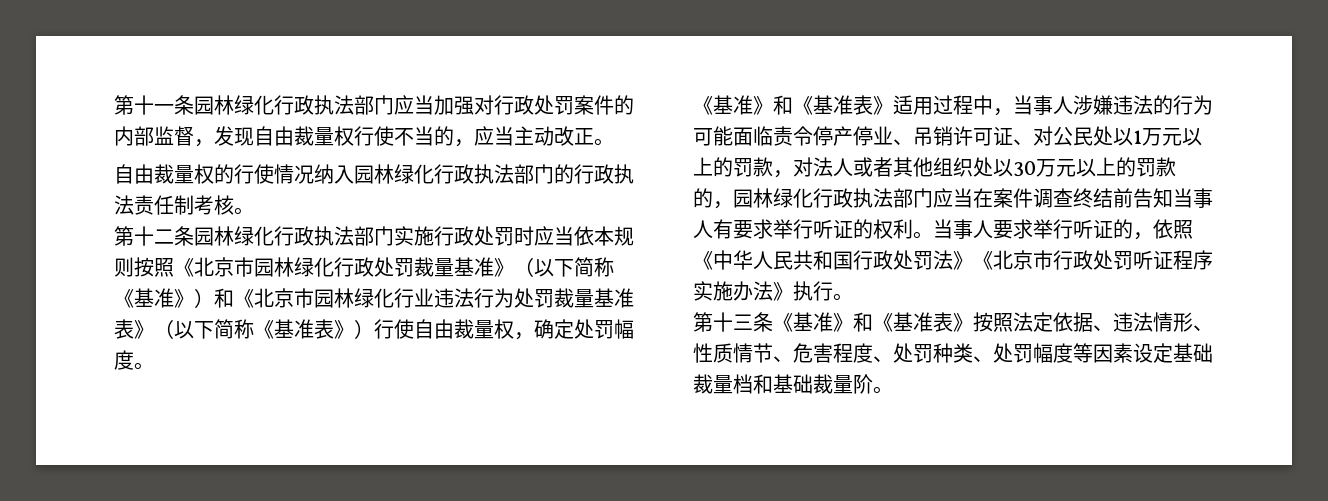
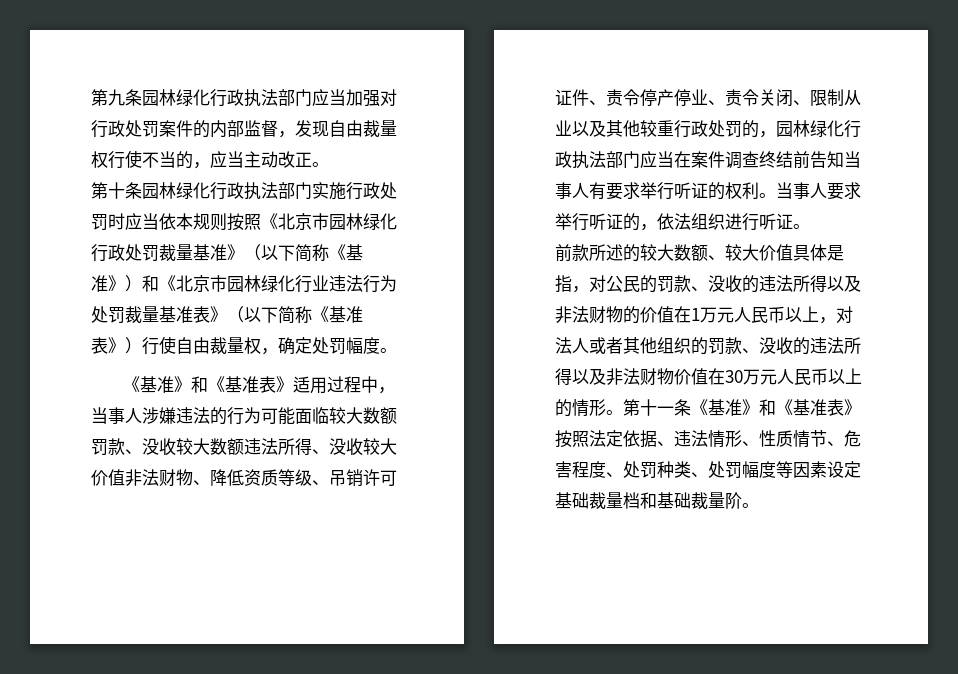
- 第十一条园林绿化行政执法部门应当加强对行政处罚案件的内部监督，发现自由裁量权行使不当的，应当主动改正。
+ 第九条园林绿化行政执法部门应当加强对行政处罚案件的内部监督，发现自由裁量权行使不当的，应当主动改正。
- 自由裁量权的行使情况纳入园林绿化行政执法部门的行政执法责任制考核。
- 第十二条园林绿化行政执法部门实施行政处罚时应当依本规则按照《北京市园林绿化行政处罚裁量基准》（以下简称《基准》）和《北京市园林绿化行业违法行为处罚裁量基准表》（以下简称《基准表》）行使自由裁量权，确定处罚幅度。
+ 第十条园林绿化行政执法部门实施行政处罚时应当依本规则按照《北京市园林绿化行政处罚裁量基准》（以下简称《基准》）和《北京市园林绿化行业违法行为处罚裁量基准表》（以下简称《基准表》）行使自由裁量权，确定处罚幅度。
- 《基准》和《基准表》适用过程中，当事人涉嫌违法的行为可能面临责令停产停业、吊销许可证、对公民处以1万元以上的罚款，对法人或者其他组织处以30万元以上的罚款的，园林绿化行政执法部门应当在案件调查终结前告知当事人有要求举行听证的权利。
+ 《基准》和《基准表》适用过程中，当事人涉嫌违法的行为可能面临较大数额罚款、没收较大数额违法所得、没收较大价值非法财物、降低资质等级、吊销许可证件、责令停产停业、责令关闭、限制从业以及其他较重行政处罚的，园林绿化行政执法部门应当在案件调查终结前告知当事人有要求举行听证的权利。
- 当事人要求举行听证的，依照《中华人民共和国行政处罚法》《北京市行政处罚听证程序实施办法》执行。
- 第十三条《基准》和《基准表》按照法定依据、违法情形、性质情节、危害程度、处罚种类、处罚幅度等因素设定基础裁量档和基础裁量阶。
+ 当事人要求举行听证的，依法组织进行听证。
+ 前款所述的较大数额、较大价值具体是指，对公民的罚款、没收的违法所得以及非法财物的价值在1万元人民币以上，对法人或者其他组织的罚款、没收的违法所得以及非法财物价值在30万元人民币以上的情形。第十一条《基准》和《基准表》按照法定依据、违法情形、性质情节、危害程度、处罚种类、处罚幅度等因素设定基础裁量档和基础裁量阶。

